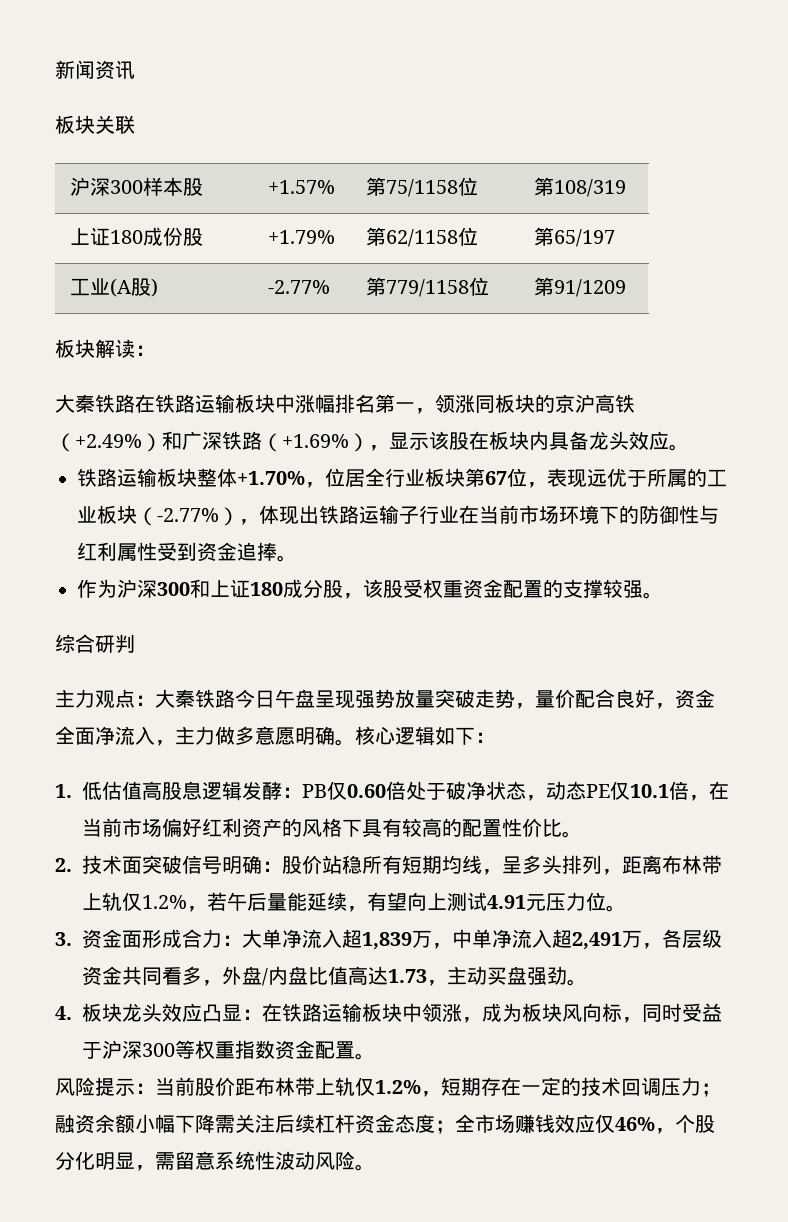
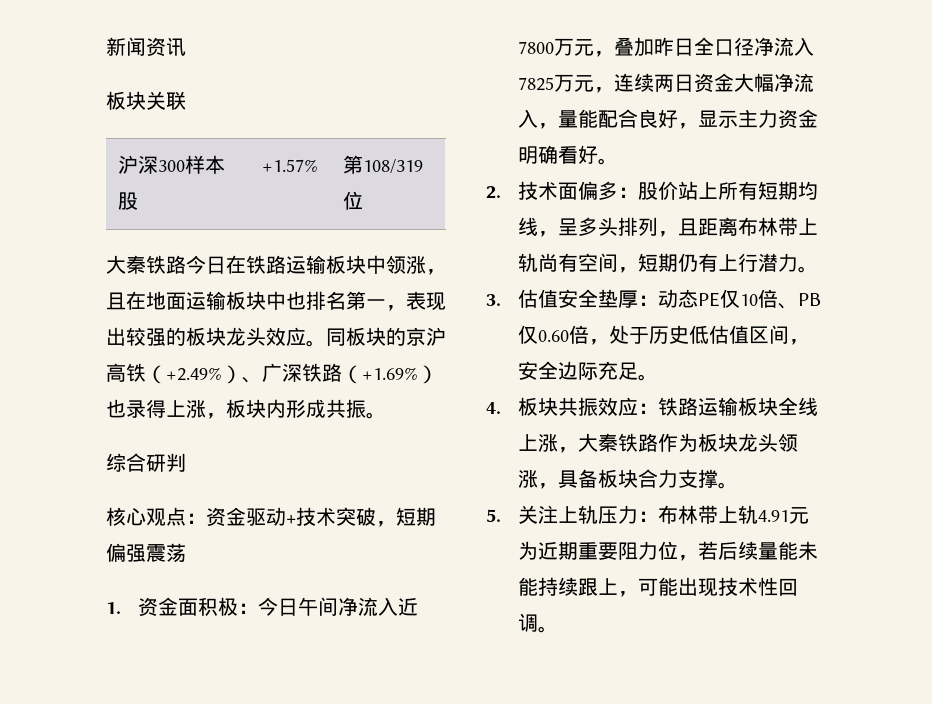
- 沪深300样本股 | +1.57% | 第75/1158位 | 第108/319
- 上证180成份股 | +1.79% | 第62/1158位 | 第65/197
- 工业(A股) | -2.77% | 第779/1158位 | 第91/1209
- 板块解读：
- 大秦铁路在铁路运输板块中涨幅排名第一，领涨同板块的京沪高铁（+2.49%）和广深铁路（+1.69%），显示该股在板块内具备龙头效应。
- 铁路运输板块整体+1.70%，位居全行业板块第67位，表现远优于所属的工业板块（-2.77%），体现出铁路运输子行业在当前市场环境下的防御性与红利属性受到资金追捧。
- 作为沪深300和上证180成分股，该股受权重资金配置的支撑较强。
+ 沪深300样本股 | +1.57% | 第108/319位
+ 大秦铁路今日在铁路运输板块中领涨，且在地面运输板块中也排名第一，表现出较强的板块龙头效应。同板块的京沪高铁（+2.49%）、广深铁路（+1.69%）也录得上涨，板块内形成共振。
  综合研判
- 主力观点：大秦铁路今日午盘呈现强势放量突破走势，量价配合良好，资金全面净流入，主力做多意愿明确。核心逻辑如下：
- 1.低估值高股息逻辑发酵：PB仅0.60倍处于破净状态，动态PE仅10.1倍，在当前市场偏好红利资产的风格下具有较高的配置性价比。
+ 核心观点：资金驱动+技术突破，短期偏强震荡
+ 1.资金面积极：今日午间净流入近7800万元，叠加昨日全口径净流入7825万元，连续两日资金大幅净流入，量能配合良好，显示主力资金明确看好。
- 2.技术面突破信号明确：股价站稳所有短期均线，呈多头排列，距离布林带上轨仅1.2%，若午后量能延续，有望向上测试4.91元压力位。
- 3.资金面形成合力：大单净流入超1,839万，中单净流入超2,491万，各层级资金共同看多，外盘/内盘比值高达1.73，主动买盘强劲。
- 4.板块龙头效应凸显：在铁路运输板块中领涨，成为板块风向标，同时受益于沪深300等权重指数资金配置。
- 风险提示：当前股价距布林带上轨仅1.2%，短期存在一定的技术回调压力；融资余额小幅下降需关注后续杠杆资金态度；全市场赚钱效应仅46%，个股分化明显，需留意系统性波动风险。
+ 2.技术面偏多：股价站上所有短期均线，呈多头排列，且距离布林带上轨尚有空间，短期仍有上行潜力。
+ 3.估值安全垫厚：动态PE仅10倍、PB仅0.60倍，处于历史低估值区间，安全边际充足。
+ 4.板块共振效应：铁路运输板块全线上涨，大秦铁路作为板块龙头领涨，具备板块合力支撑。
+ 5.关注上轨压力：布林带上轨4.91元为近期重要阻力位，若后续量能未能持续跟上，可能出现技术性回调。

